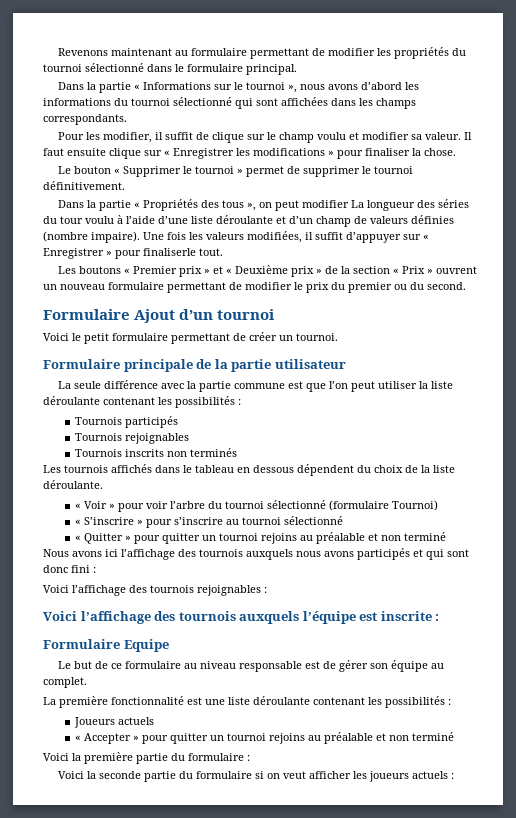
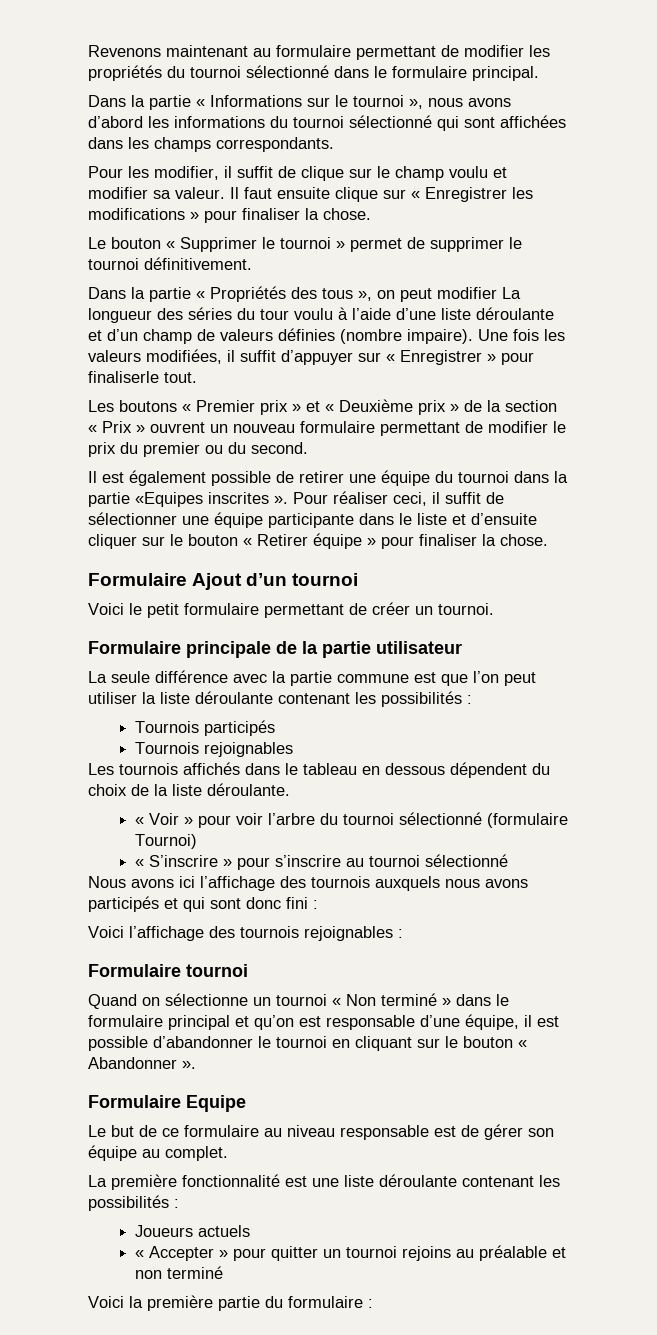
+ Il est également possible de retirer une équipe du tournoi dans la partie «Equipes inscrites ». Pour réaliser ceci, il suffit de sélectionner une équipe participante dans le liste et d’ensuite cliquer sur le bouton « Retirer équipe » pour finaliser la chose.
- Tournois inscrits non terminés
- « Quitter » pour quitter un tournoi rejoins au préalable et non terminé
- Voici l’affichage des tournois auxquels l’équipe est inscrite :
+ Formulaire tournoi
+ Quand on sélectionne un tournoi « Non terminé » dans le formulaire principal et qu’on est responsable d’une équipe, il est possible d’abandonner le tournoi en cliquant sur le bouton « Abandonner ».
- Voici la seconde partie du formulaire si on veut afficher les joueurs actuels :

